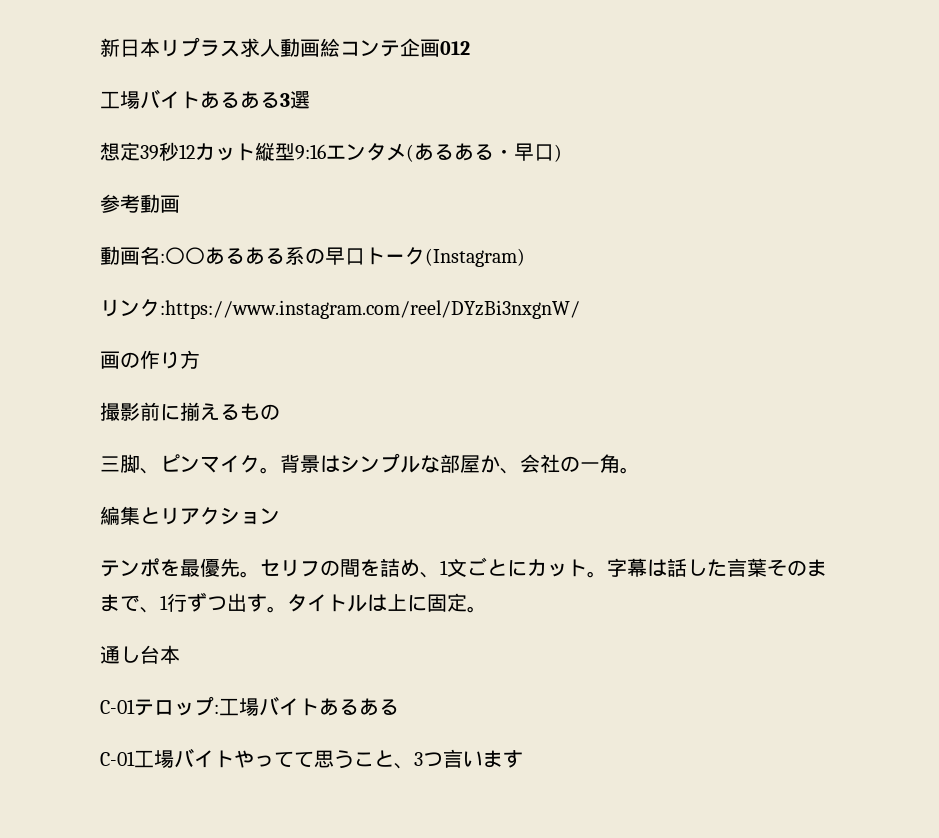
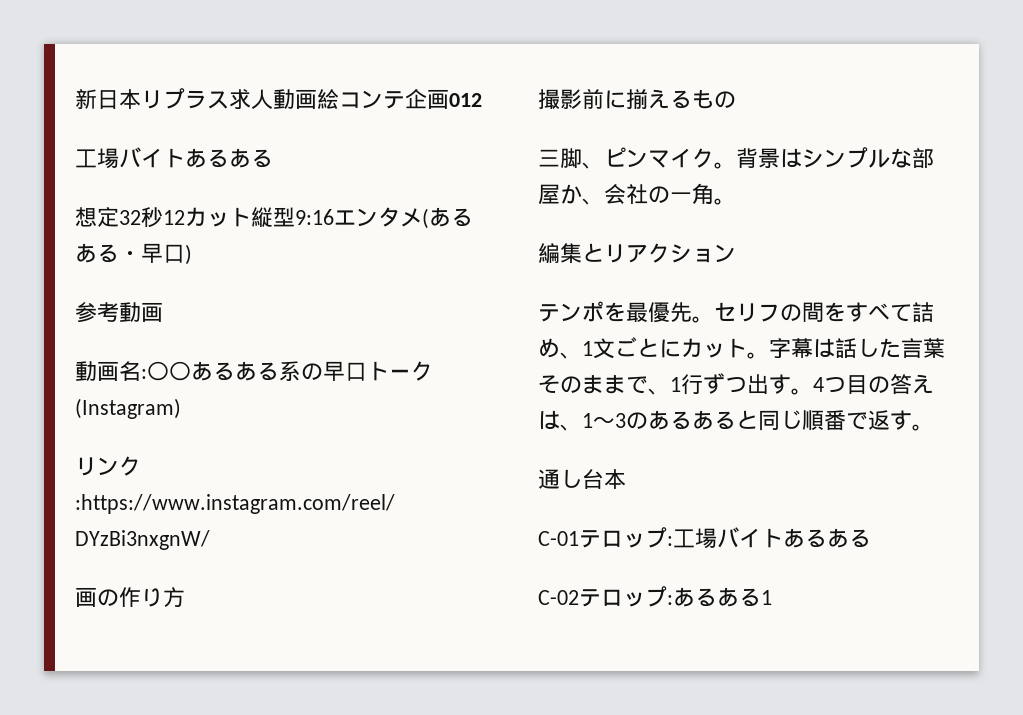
  新日本リプラス求人動画絵コンテ企画012
- 工場バイトあるある3選
+ 工場バイトあるある
- 想定39秒12カット縦型9:16エンタメ(あるある・早口)
+ 想定32秒12カット縦型9:16エンタメ(あるある・早口)
- セリフの間を詰め、1文ごとにカット。
+ セリフの間をすべて詰め、1文ごとにカット。
- タイトルは上に固定。
+ 4つ目の答えは、1〜3のあるあると同じ順番で返す。
- C-01工場バイトやってて思うこと、3つ言います
+ C-02テロップ:あるある1

